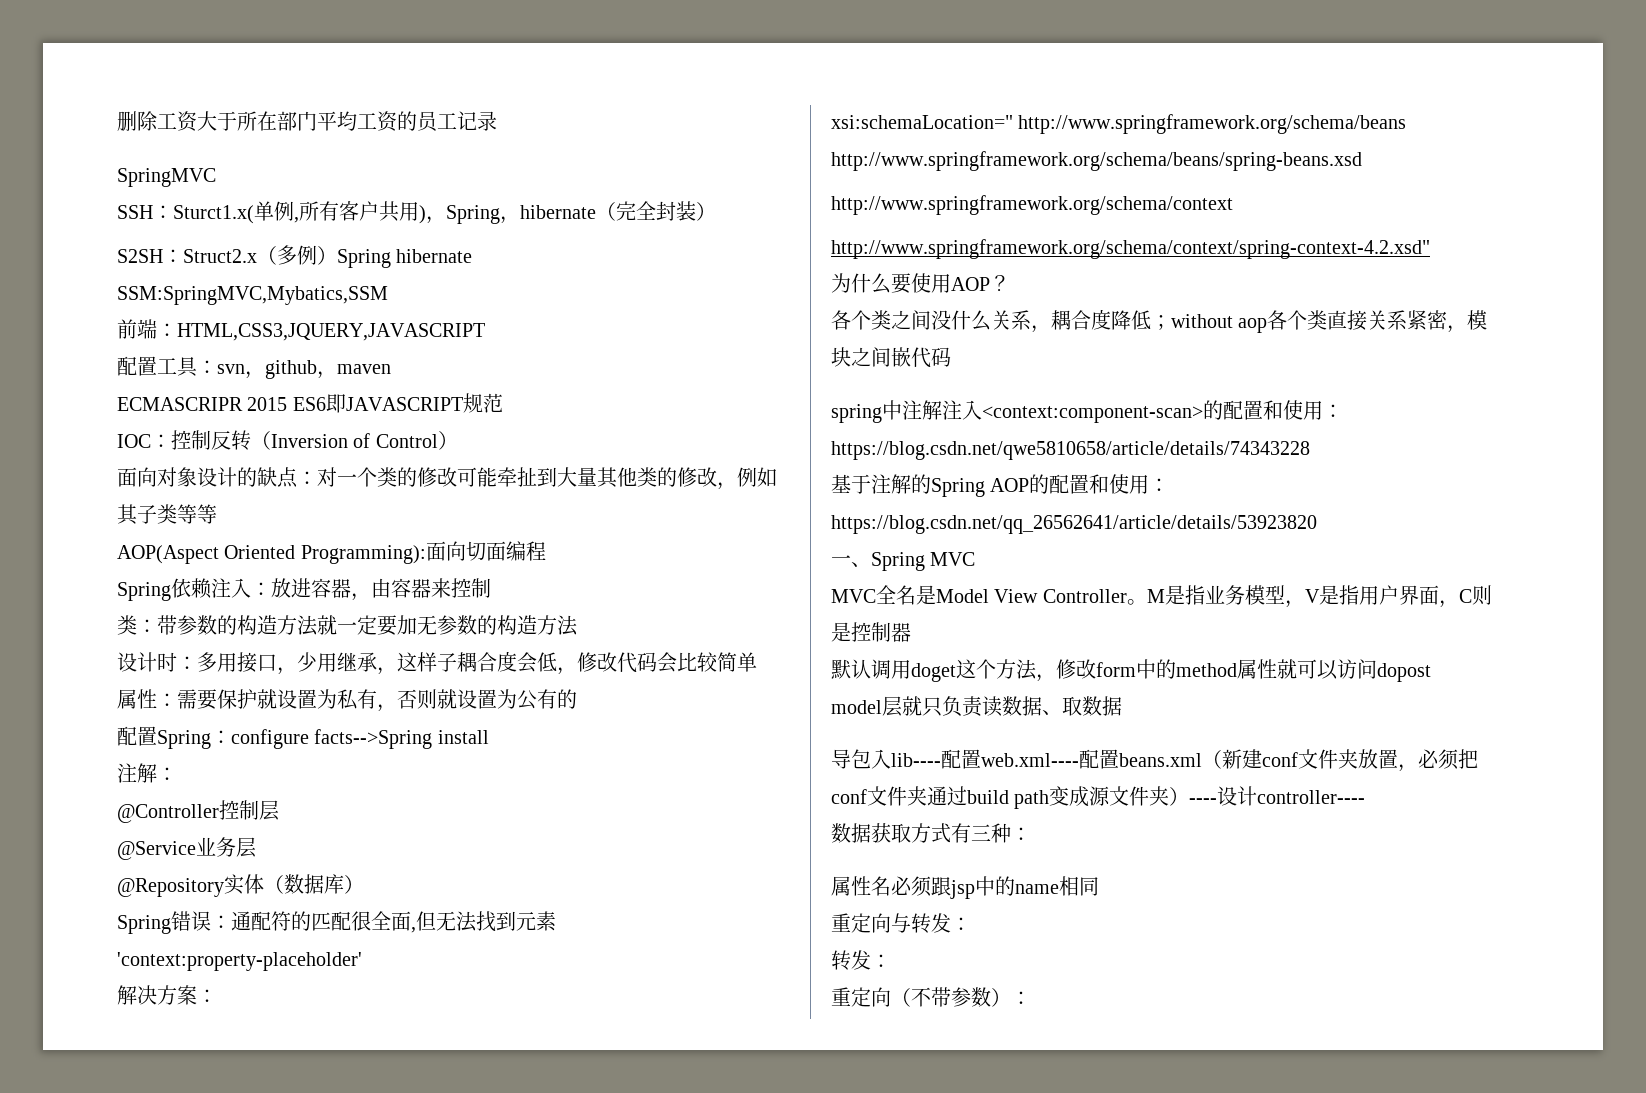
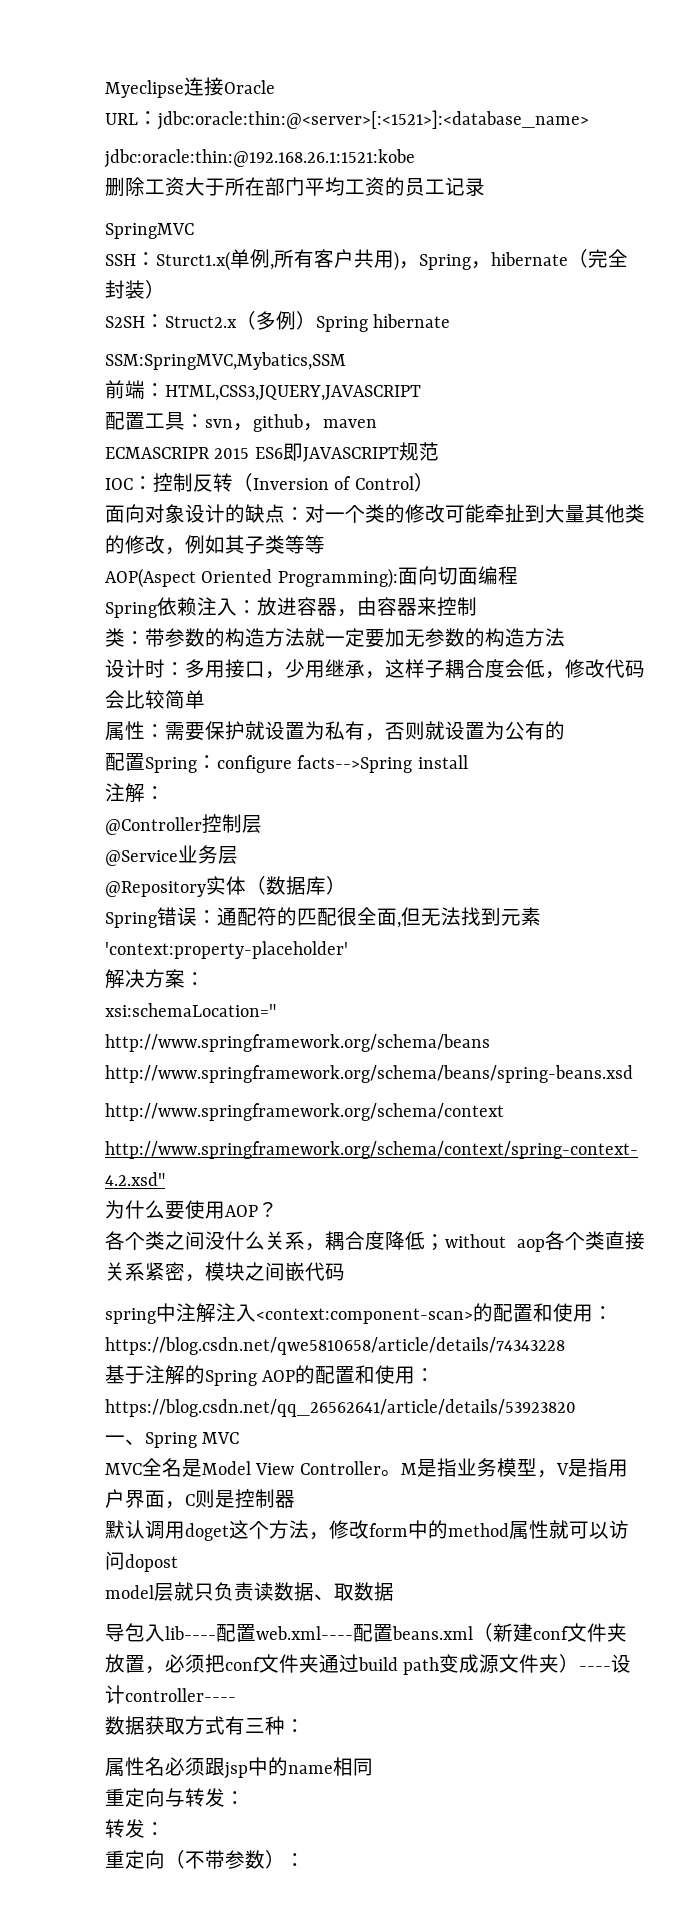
+ Myeclipse连接Oracle
+ URL：jdbc:oracle:thin:@<server>[:<1521>]:<database_name>
+ jdbc:oracle:thin:@192.168.26.1:1521:kobe

